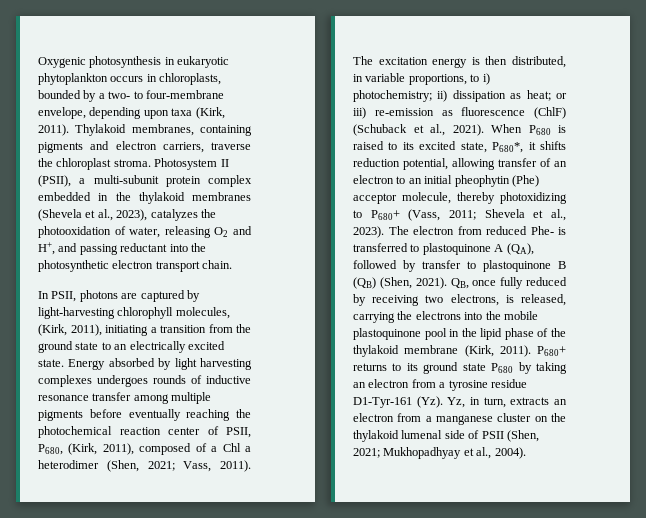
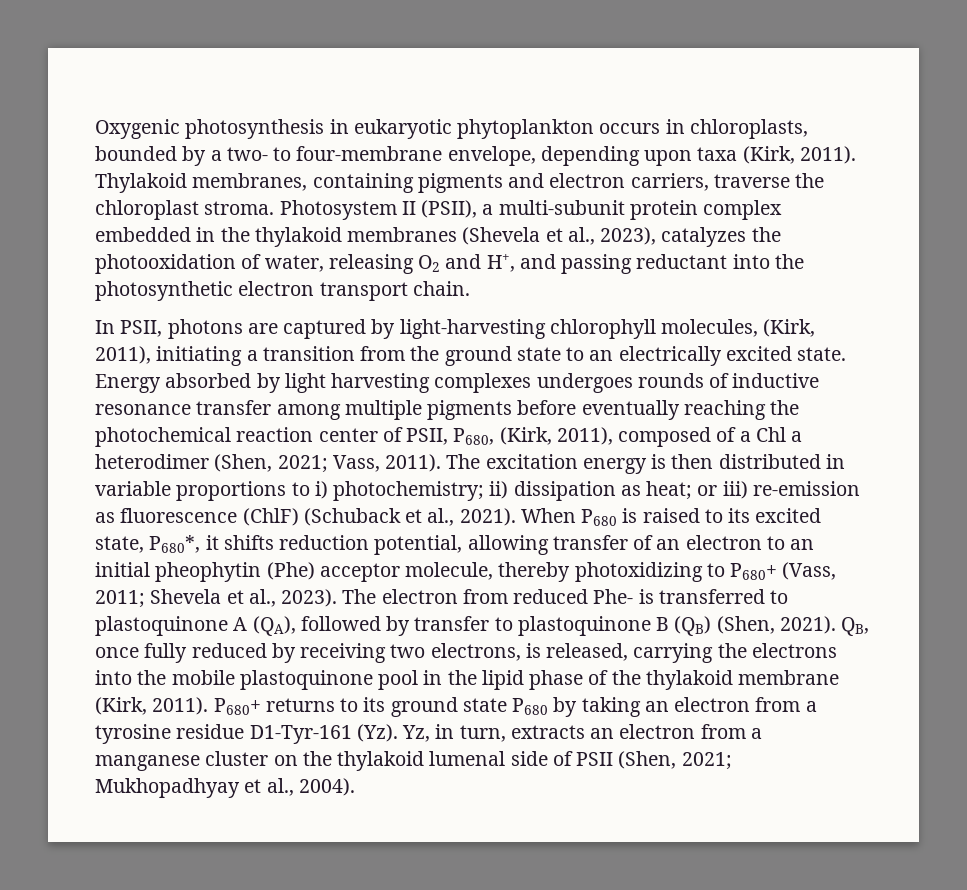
- The excitation energy is then distributed, in variable proportions, to i) photochemistry; ii) dissipation as heat; or iii) re-emission as fluorescence (ChlF) (Schuback et al., 2021).
+ The excitation energy is then distributed in variable proportions to i) photochemistry; ii) dissipation as heat; or iii) re-emission as fluorescence (ChlF) (Schuback et al., 2021).

